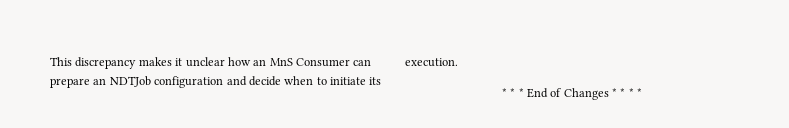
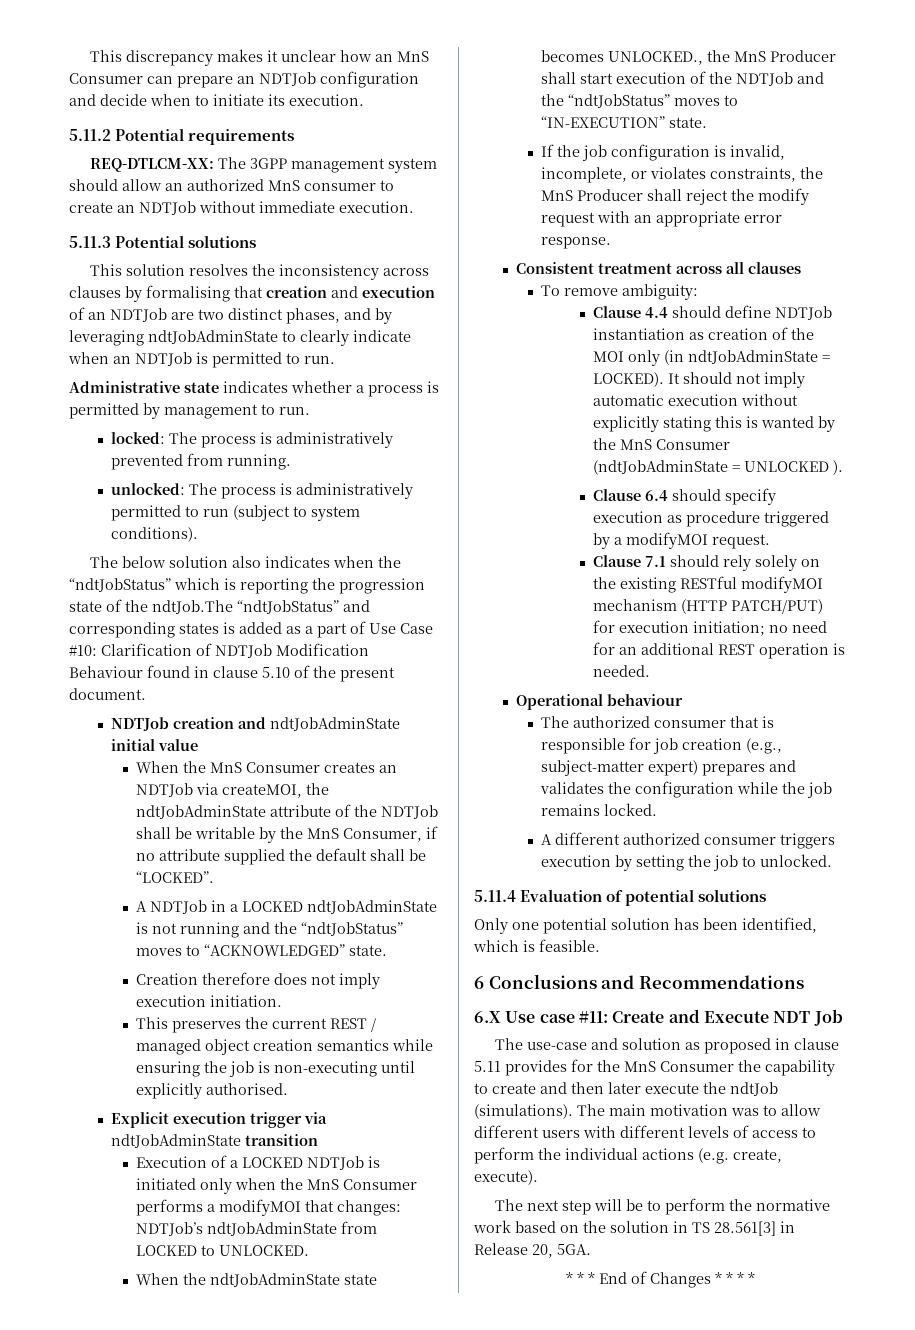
+ 5.11.2 Potential requirements
+ REQ-DTLCM-XX: The 3GPP management system should allow an authorized MnS consumer to create an NDTJob without immediate execution.
+ 5.11.3 Potential solutions
+ This solution resolves the inconsistency across clauses by formalising that creation and execution of an NDTJob are two distinct phases, and by leveraging ndtJobAdminState to clearly indicate when an NDTJob is permitted to run.
+ Administrative state indicates whether a process is permitted by management to run.
+ locked: The process is administratively prevented from running.
+ unlocked: The process is administratively permitted to run (subject to system conditions).
+ The below solution also indicates when the “ndtJobStatus” which is reporting the progression state of the ndtJob.The “ndtJobStatus” and corresponding states is added as a part of Use Case #10: Clarification of NDTJob Modification Behaviour found in clause 5.10 of the present document.
+ NDTJob creation and ndtJobAdminState initial value
+ When the MnS Consumer creates an NDTJob via createMOI, the ndtJobAdminState attribute of the NDTJob shall be writable by the MnS Consumer, if no attribute supplied the default shall be “LOCKED”.
+ A NDTJob in a LOCKED ndtJobAdminState is not running and the “ndtJobStatus” moves to “ACKNOWLEDGED” state.
+ Creation therefore does not imply execution initiation.
+ This preserves the current REST / managed object creation semantics while ensuring the job is non-executing until explicitly authorised.
+ Explicit execution trigger via ndtJobAdminState transition
+ Execution of a LOCKED NDTJob is initiated only when the MnS Consumer performs a modifyMOI that changes: NDTJob’s ndtJobAdminState from LOCKED to UNLOCKED.
+ When the ndtJobAdminState state becomes UNLOCKED., the MnS Producer shall start execution of the NDTJob and the “ndtJobStatus” moves to “IN-EXECUTION” state.
+ If the job configuration is invalid, incomplete, or violates constraints, the MnS Producer shall reject the modify request with an appropriate error response.
+ Consistent treatment across all clauses
+ To remove ambiguity:
+ Clause 4.4 should define NDTJob instantiation as creation of the MOI only (in ndtJobAdminState = LOCKED). It should not imply automatic execution without explicitly stating this is wanted by the MnS Consumer (ndtJobAdminState = UNLOCKED ).
+ Clause 6.4 should specify execution as procedure triggered by a modifyMOI request.
+ Clause 7.1 should rely solely on the existing RESTful modifyMOI mechanism (HTTP PATCH/PUT) for execution initiation; no need for an additional REST operation is needed.
+ Operational behaviour
+ The authorized consumer that is responsible for job creation (e.g., subject-matter expert) prepares and validates the configuration while the job remains locked.
+ A different authorized consumer triggers execution by setting the job to unlocked.
+ 5.11.4 Evaluation of potential solutions
+ Only one potential solution has been identified, which is feasible.
+ 6 Conclusions and Recommendations
+ 6.X Use case #11: Create and Execute NDT Job
+ The use-case and solution as proposed in clause 5.11 provides for the MnS Consumer the capability to create and then later execute the ndtJob (simulations). The main motivation was to allow different users with different levels of access to perform the individual actions (e.g. create, execute).
+ The next step will be to perform the normative work based on the solution in TS 28.561[3] in Release 20, 5GA.

